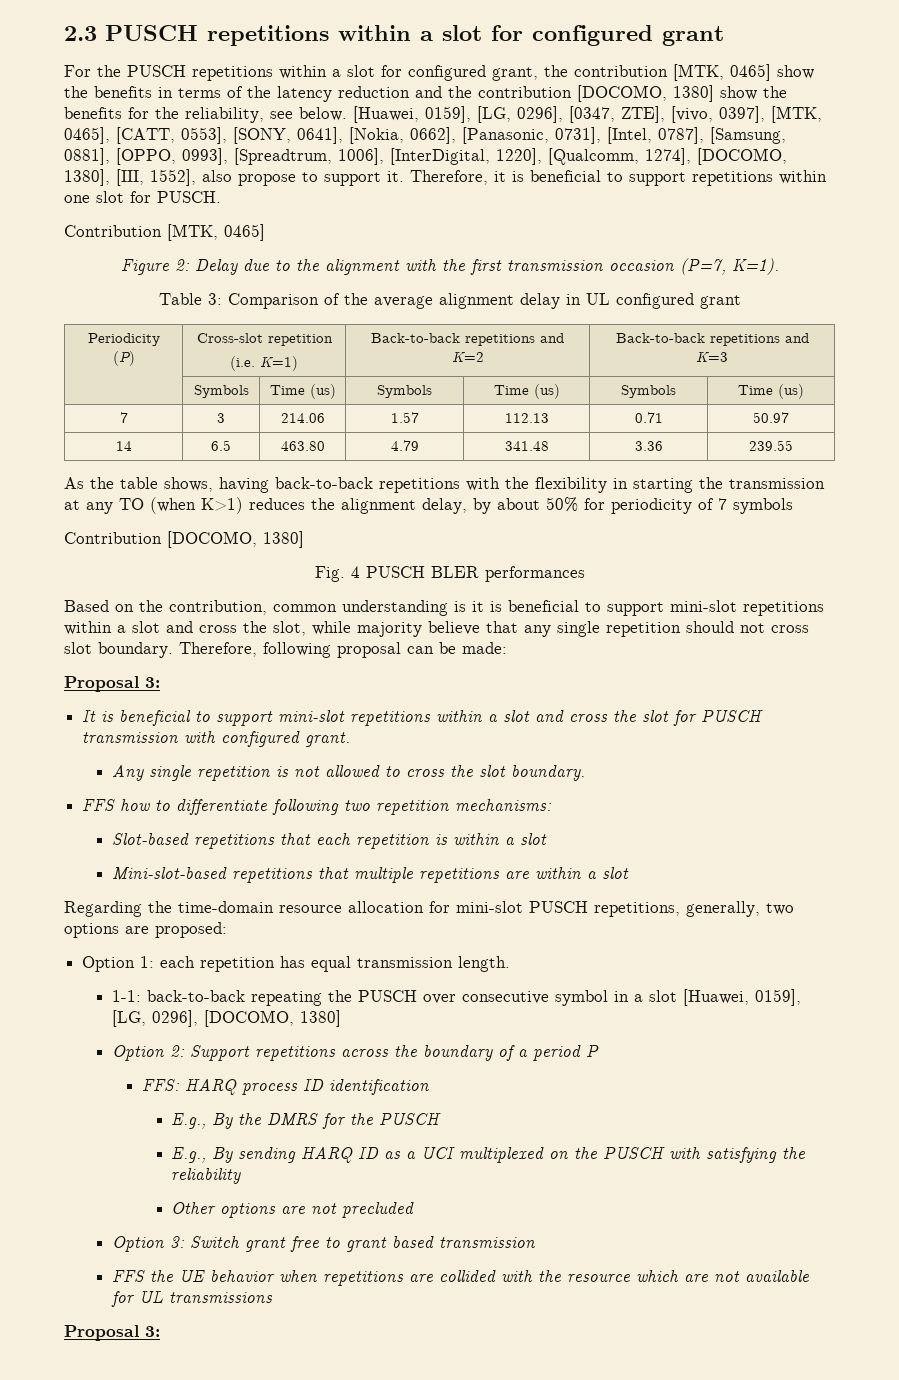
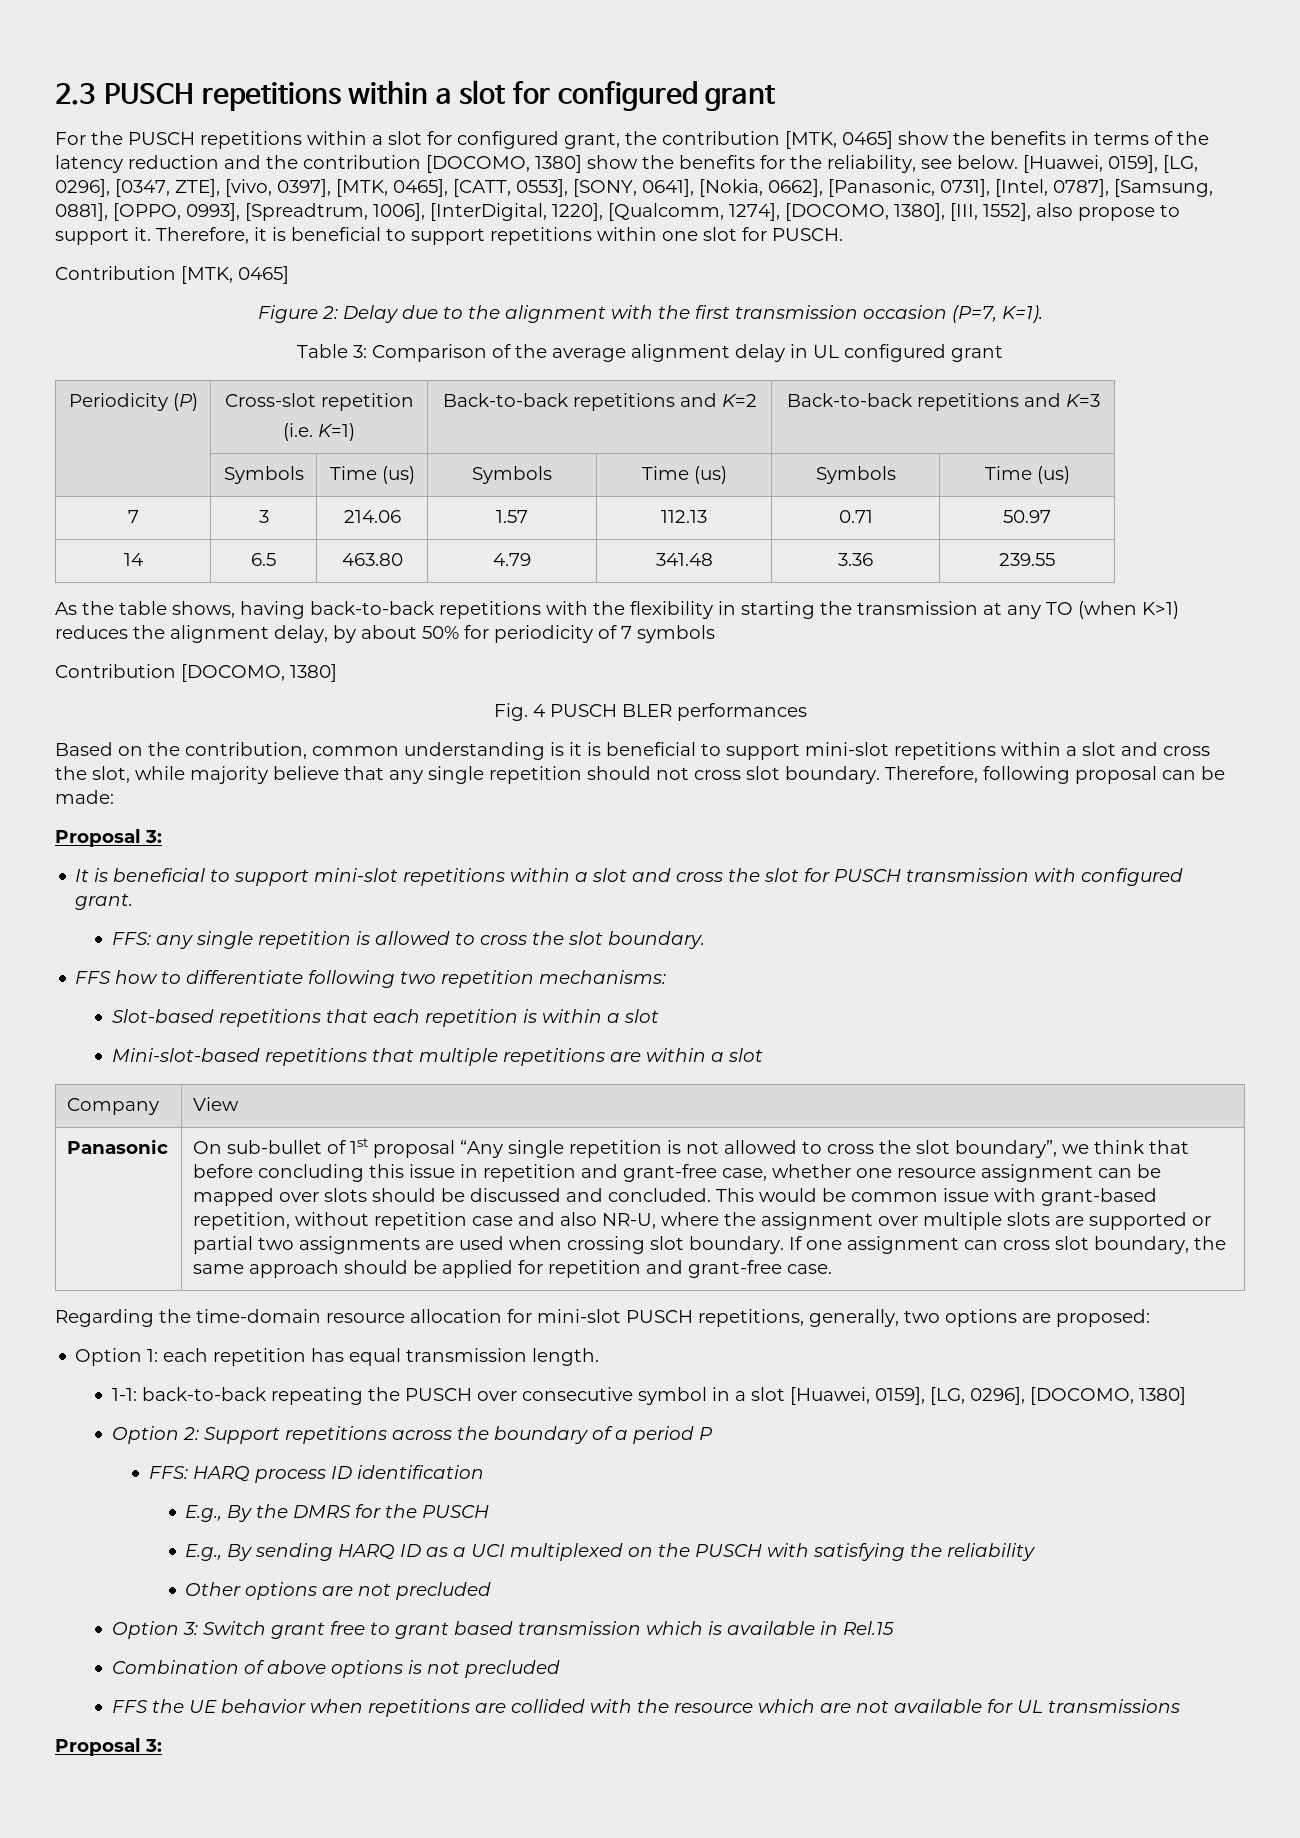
- Any single repetition is not allowed to cross the slot boundary.
+ FFS: any single repetition is allowed to cross the slot boundary.
+ Company | View
+ Panasonic | On sub-bullet of 1st proposal “Any single repetition is not allowed to cross the slot boundary”, we think that before concluding this issue in repetition and grant-free case, whether one resource assignment can be mapped over slots should be discussed and concluded. This would be common issue with grant-based repetition, without repetition case and also NR-U, where the assignment over multiple slots are supported or partial two assignments are used when crossing slot boundary. If one assignment can cross slot boundary, the same approach should be applied for repetition and grant-free case.
- Option 3: Switch grant free to grant based transmission
+ Option 3: Switch grant free to grant based transmission which is available in Rel.15
+ Combination of above options is not precluded

